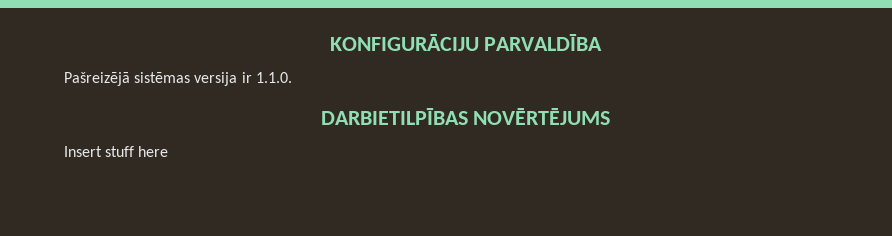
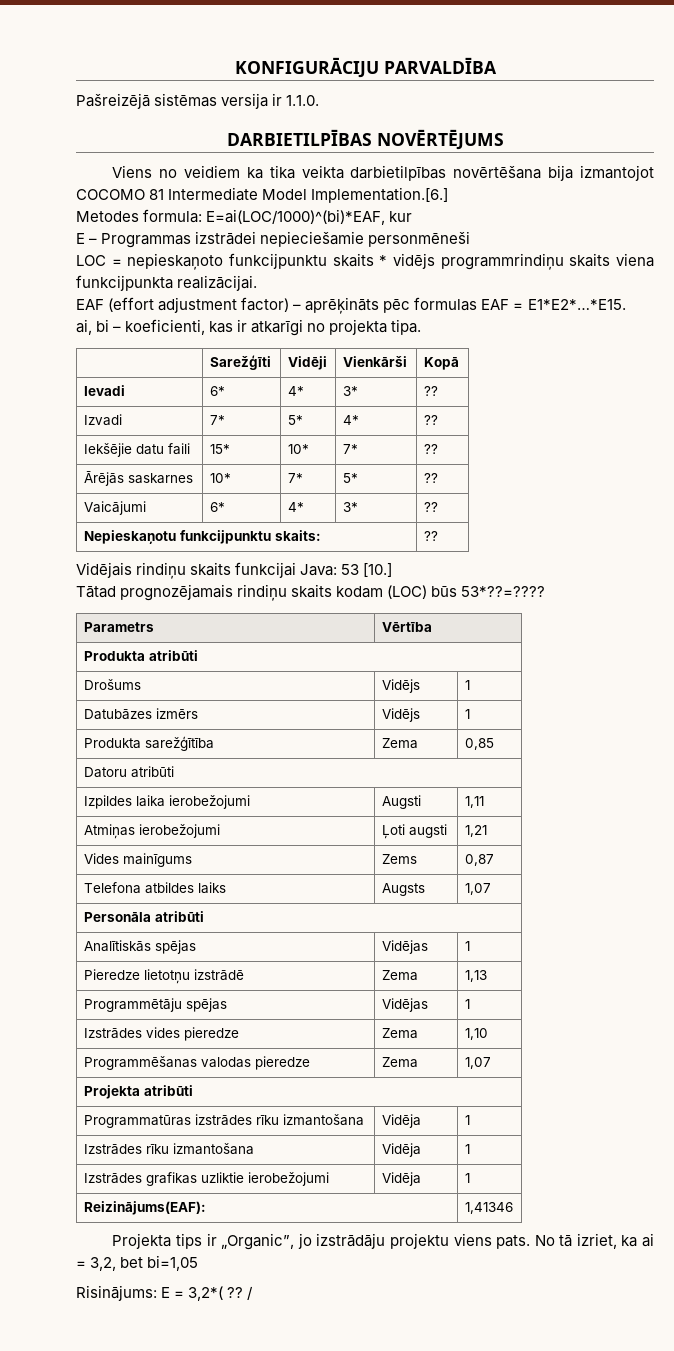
- Insert stuff here
+ Viens no veidiem ka tika veikta darbietilpības novērtēšana bija izmantojot COCOMO 81 Intermediate Model Implementation.[6.]
+ Metodes formula: E=ai(LOC/1000)^(bi)*EAF, kur
+ E – Programmas izstrādei nepieciešamie personmēneši
+ LOC = nepieskaņoto funkcijpunktu skaits * vidējs programmrindiņu skaits viena funkcijpunkta realizācijai.
+ EAF (effort adjustment factor) – aprēķināts pēc formulas EAF = E1*E2*…*E15.
+ ai, bi – koeficienti, kas ir atkarīgi no projekta tipa.
+ | Sarežģīti | Vidēji | Vienkārši | Kopā
+ Ievadi | 6* | 4* | 3* | ??
+ Izvadi | 7* | 5* | 4* | ??
+ Iekšējie datu faili | 15* | 10* | 7* | ??
+ Ārējās saskarnes | 10* | 7* | 5* | ??
+ Vaicājumi | 6* | 4* | 3* | ??
+ Nepieskaņotu funkcijpunktu skaits: | ??
+ Vidējais rindiņu skaits funkcijai Java: 53 [10.]
+ Tātad prognozējamais rindiņu skaits kodam (LOC) būs 53*??=????
+ Parametrs | Vērtība
+ Produkta atribūti
+ Drošums | Vidējs | 1
+ Datubāzes izmērs | Vidējs | 1
+ Produkta sarežģītība | Zema | 0,85
+ Datoru atribūti
+ Izpildes laika ierobežojumi | Augsti | 1,11
+ Atmiņas ierobežojumi | Ļoti augsti | 1,21
+ Vides mainīgums | Zems | 0,87
+ Telefona atbildes laiks | Augsts | 1,07
+ Personāla atribūti
+ Analītiskās spējas | Vidējas | 1
+ Pieredze lietotņu izstrādē | Zema | 1,13
+ Programmētāju spējas | Vidējas | 1
+ Izstrādes vides pieredze | Zema | 1,10
+ Programmēšanas valodas pieredze | Zema | 1,07
+ Projekta atribūti
+ Programmatūras izstrādes rīku izmantošana | Vidēja | 1
+ Izstrādes rīku izmantošana | Vidēja | 1
+ Izstrādes grafikas uzliktie ierobežojumi | Vidēja | 1
+ Reizinājums(EAF): | 1,41346
+ Projekta tips ir „Organic”, jo izstrādāju projektu viens pats. No tā izriet, ka ai = 3,2, bet bi=1,05
+ Risinājums: E = 3,2*( ?? /

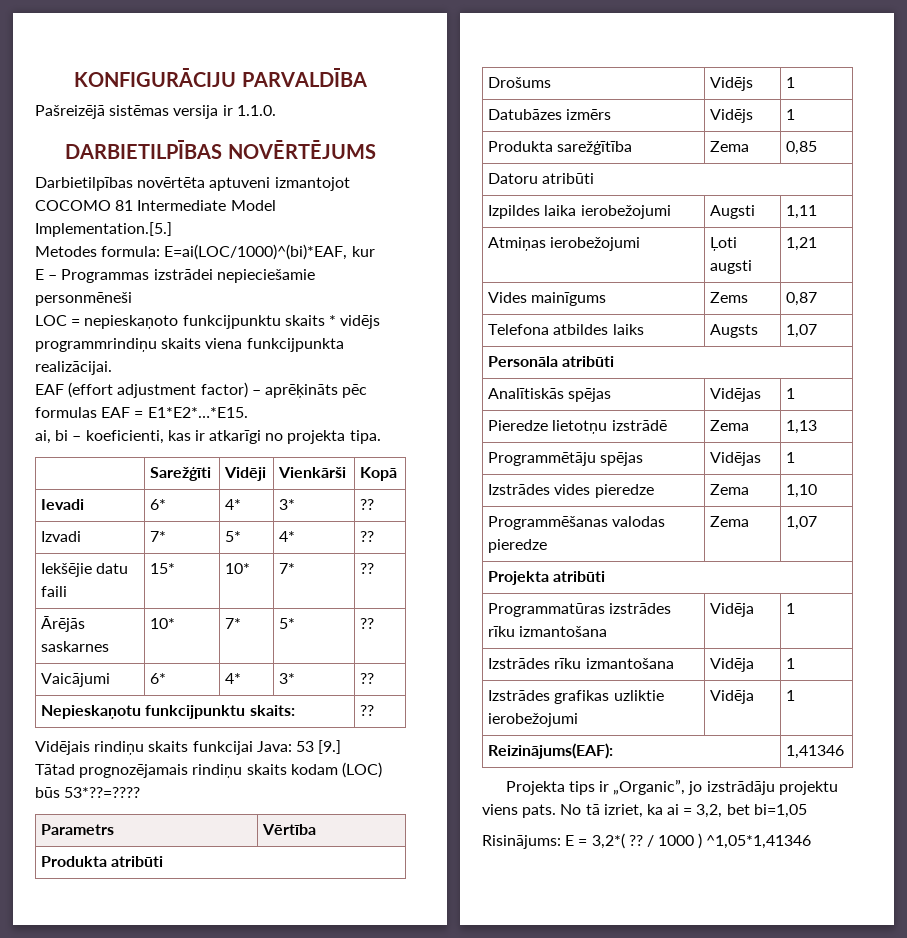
- Viens no veidiem ka tika veikta darbietilpības novērtēšana bija izmantojot COCOMO 81 Intermediate Model Implementation.[6.]
+ Darbietilpības novērtēta aptuveni izmantojot COCOMO 81 Intermediate Model Implementation.[5.]
- Vidējais rindiņu skaits funkcijai Java: 53 [10.]
+ Vidējais rindiņu skaits funkcijai Java: 53 [9.]
- /
+ / 1000 ) ^1,05*1,41346

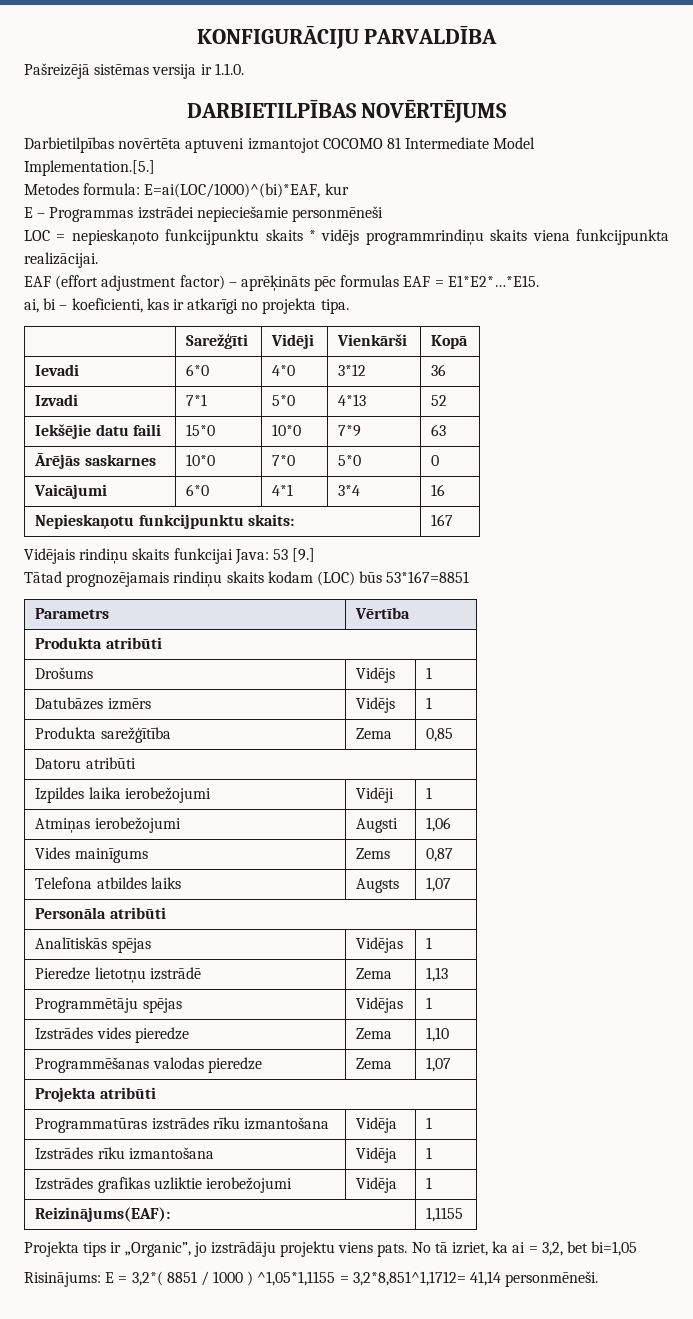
- Ievadi | 6* | 4* | 3* | ??
- Izvadi | 7* | 5* | 4* | ??
- Iekšējie datu faili | 15* | 10* | 7* | ??
- Ārējās saskarnes | 10* | 7* | 5* | ??
- Vaicājumi | 6* | 4* | 3* | ??
+ Ievadi | 6*0 | 4*0 | 3*12 | 36
+ Izvadi | 7*1 | 5*0 | 4*13 | 52
+ Iekšējie datu faili | 15*0 | 10*0 | 7*9 | 63
+ Ārējās saskarnes | 10*0 | 7*0 | 5*0 | 0
+ Vaicājumi | 6*0 | 4*1 | 3*4 | 16
- Nepieskaņotu funkcijpunktu skaits: | ??
+ Nepieskaņotu funkcijpunktu skaits: | 167
- Tātad prognozējamais rindiņu skaits kodam (LOC) būs 53*??=????
+ Tātad prognozējamais rindiņu skaits kodam (LOC) būs 53*167=8851
- Izpildes laika ierobežojumi | Augsti | 1,11
+ Izpildes laika ierobežojumi | Vidēji | 1
- Atmiņas ierobežojumi | Ļoti augsti | 1,21
+ Atmiņas ierobežojumi | Augsti | 1,06
- Reizinājums(EAF): | 1,41346
+ Reizinājums(EAF): | 1,1155
- Risinājums: E = 3,2*( ?? / 1000 ) ^1,05*1,41346
+ Risinājums: E = 3,2*( 8851 / 1000 ) ^1,05*1,1155 = 3,2*8,851^1,1712= 41,14 personmēneši.

